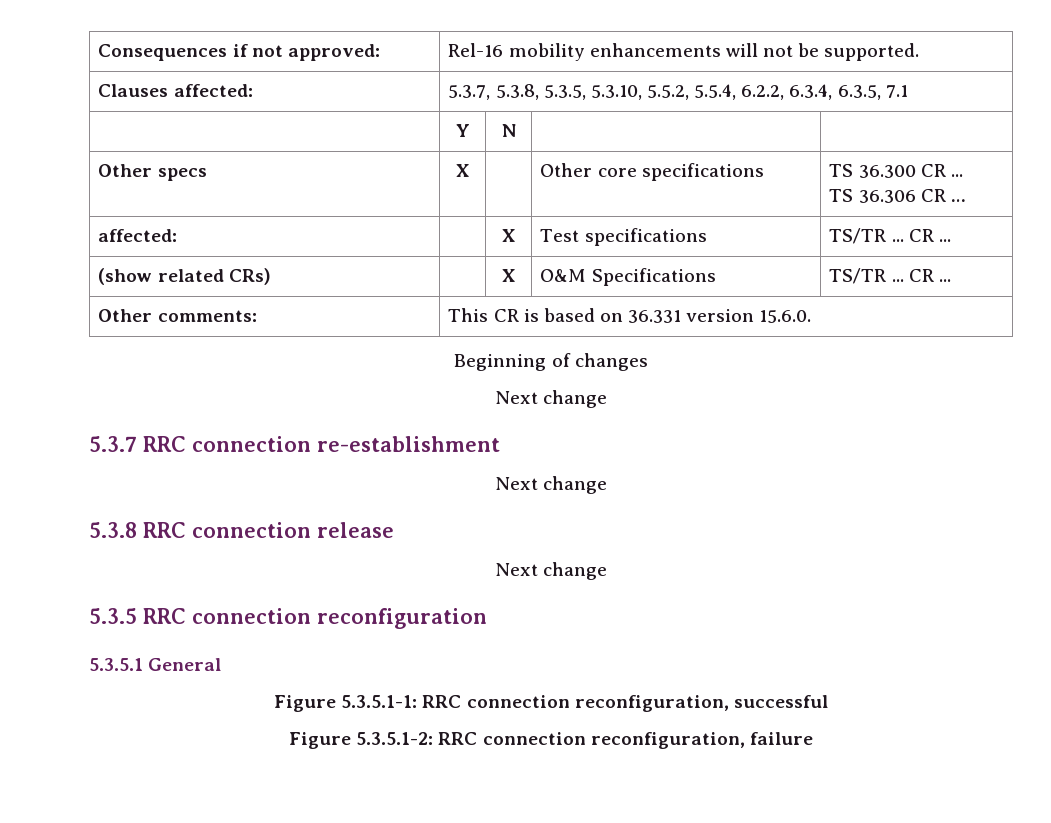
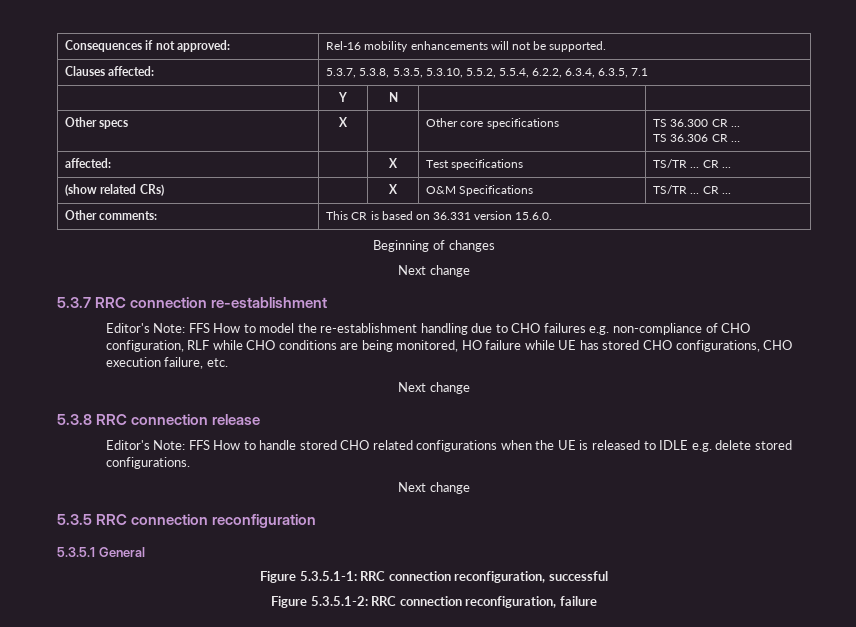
+ Editor's Note: FFS How to model the re-establishment handling due to CHO failures e.g. non-compliance of CHO configuration, RLF while CHO conditions are being monitored, HO failure while UE has stored CHO configurations, CHO execution failure, etc.
+ Editor's Note: FFS How to handle stored CHO related configurations when the UE is released to IDLE e.g. delete stored configurations.

